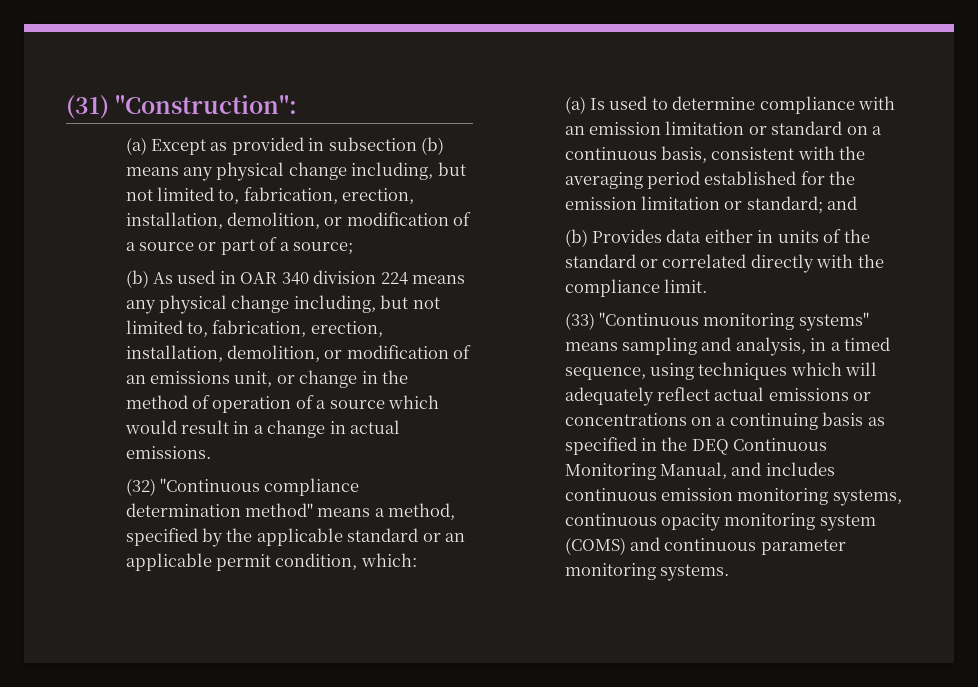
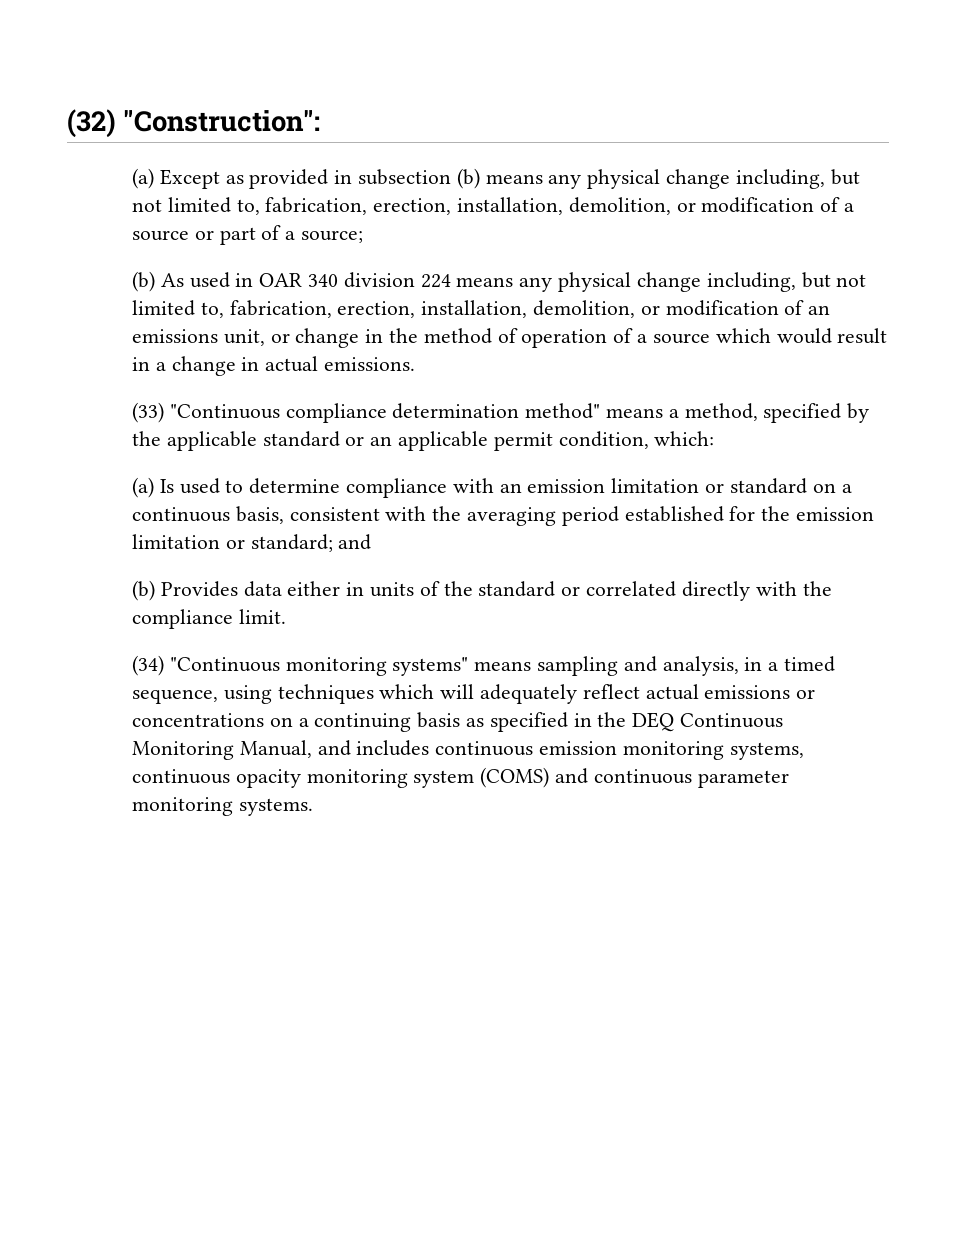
- (31) "Construction":
+ (32) "Construction":
- (32) "Continuous compliance determination method" means a method, specified by the applicable standard or an applicable permit condition, which:
+ (33) "Continuous compliance determination method" means a method, specified by the applicable standard or an applicable permit condition, which:
- (33) "Continuous monitoring systems" means sampling and analysis, in a timed sequence, using techniques which will adequately reflect actual emissions or concentrations on a continuing basis as specified in the DEQ Continuous Monitoring Manual, and includes continuous emission monitoring systems, continuous opacity monitoring system (COMS) and continuous parameter monitoring systems.
+ (34) "Continuous monitoring systems" means sampling and analysis, in a timed sequence, using techniques which will adequately reflect actual emissions or concentrations on a continuing basis as specified in the DEQ Continuous Monitoring Manual, and includes continuous emission monitoring systems, continuous opacity monitoring system (COMS) and continuous parameter monitoring systems.

